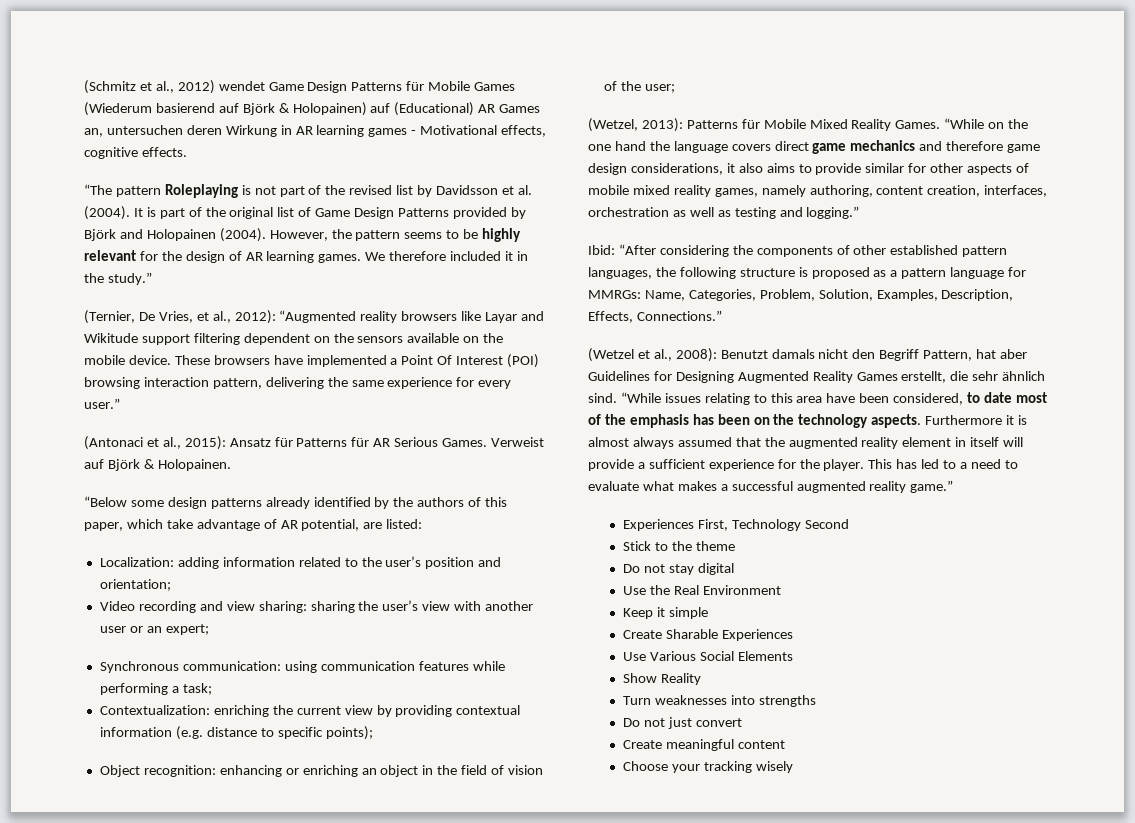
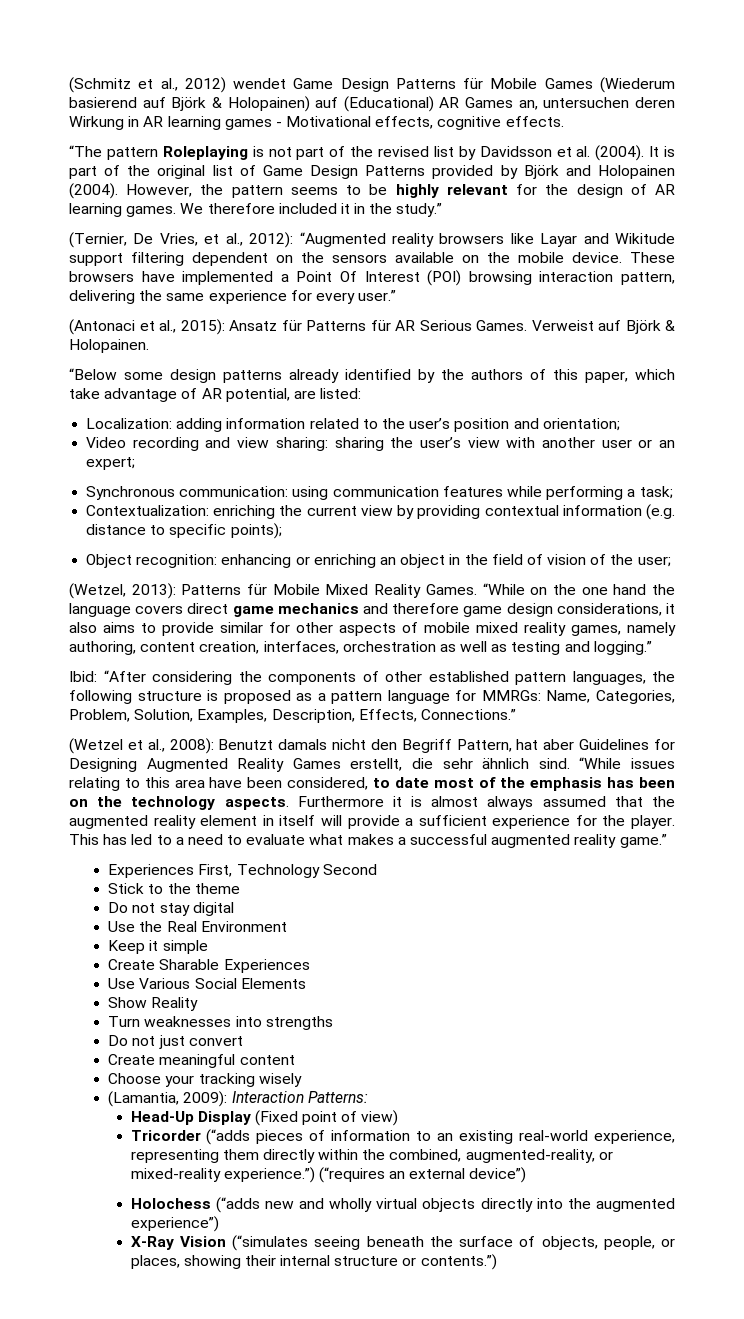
+ (Lamantia, 2009): Interaction Patterns:
+ Head-Up Display (Fixed point of view)
+ Tricorder (“adds pieces of information to an existing real-world experience, representing them directly within the combined, augmented-reality, or mixed-reality experience.”) (“requires an external device”)
+ Holochess (“adds new and wholly virtual objects directly into the augmented experience”)
+ X-Ray Vision (“simulates seeing beneath the surface of objects, people, or places, showing their internal structure or contents.”)

